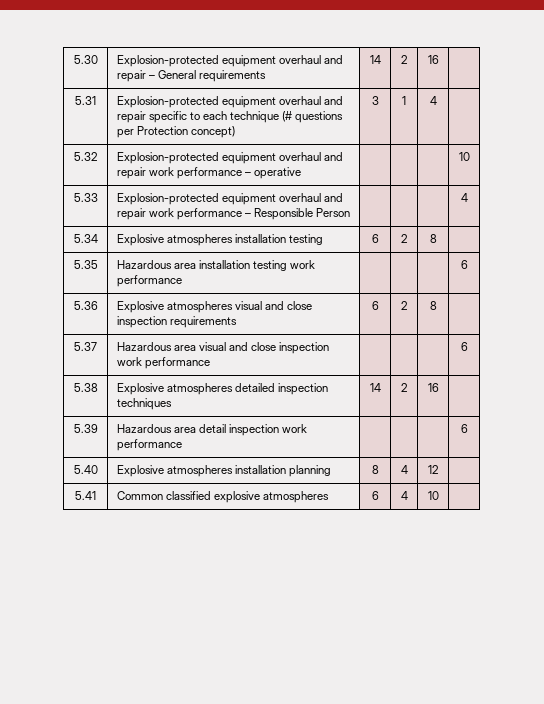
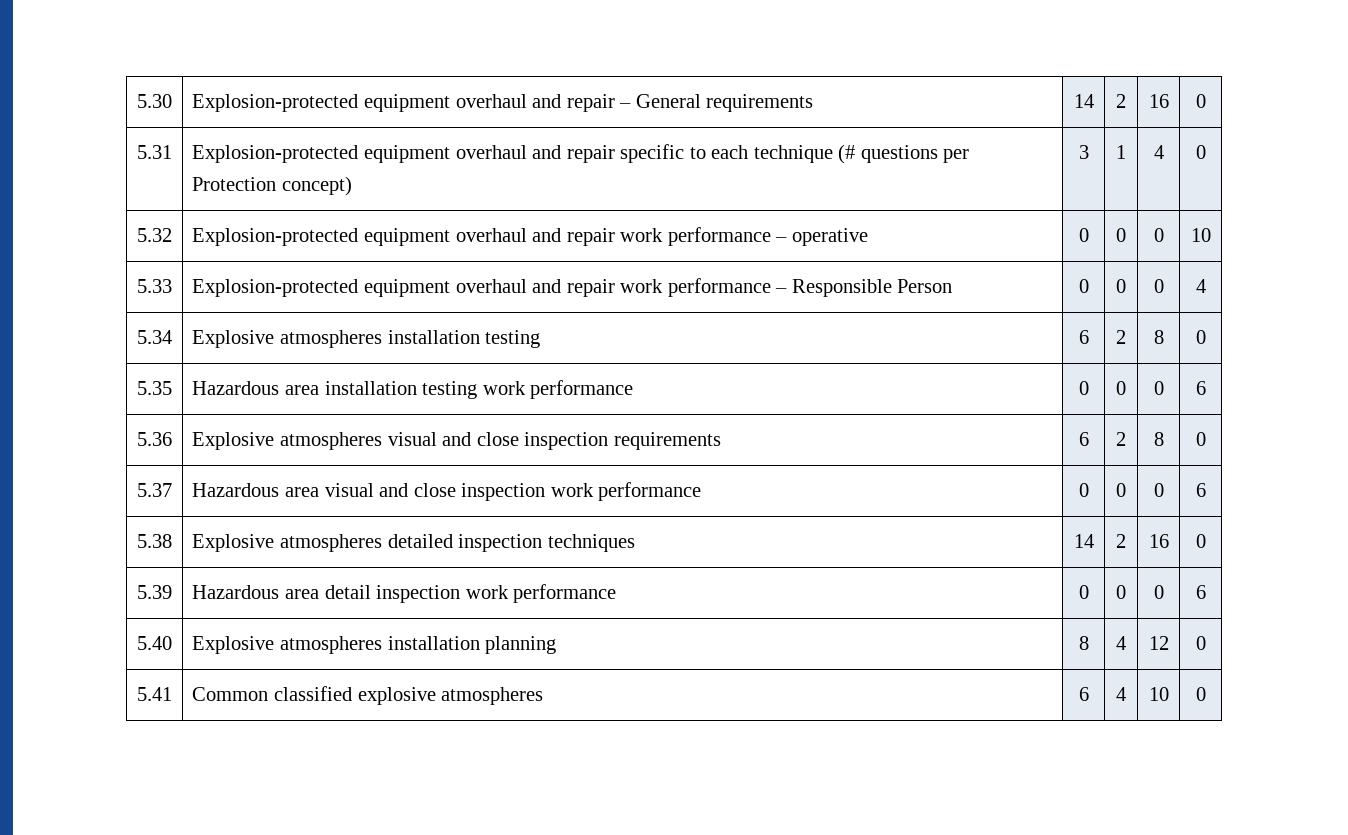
- 5.30 | Explosion-protected equipment overhaul and repair – General requirements | 14 | 2 | 16 |
+ 5.30 | Explosion-protected equipment overhaul and repair – General requirements | 14 | 2 | 16 | 0
- 5.31 | Explosion-protected equipment overhaul and repair specific to each technique (# questions per Protection concept) | 3 | 1 | 4 |
+ 5.31 | Explosion-protected equipment overhaul and repair specific to each technique (# questions per Protection concept) | 3 | 1 | 4 | 0
- 5.32 | Explosion-protected equipment overhaul and repair work performance – operative | | | | 10
+ 5.32 | Explosion-protected equipment overhaul and repair work performance – operative | 0 | 0 | 0 | 10
- 5.33 | Explosion-protected equipment overhaul and repair work performance – Responsible Person | | | | 4
+ 5.33 | Explosion-protected equipment overhaul and repair work performance – Responsible Person | 0 | 0 | 0 | 4
- 5.34 | Explosive atmospheres installation testing | 6 | 2 | 8 |
+ 5.34 | Explosive atmospheres installation testing | 6 | 2 | 8 | 0
- 5.35 | Hazardous area installation testing work performance | | | | 6
+ 5.35 | Hazardous area installation testing work performance | 0 | 0 | 0 | 6
- 5.36 | Explosive atmospheres visual and close inspection requirements | 6 | 2 | 8 |
+ 5.36 | Explosive atmospheres visual and close inspection requirements | 6 | 2 | 8 | 0
- 5.37 | Hazardous area visual and close inspection work performance | | | | 6
+ 5.37 | Hazardous area visual and close inspection work performance | 0 | 0 | 0 | 6
- 5.38 | Explosive atmospheres detailed inspection techniques | 14 | 2 | 16 |
+ 5.38 | Explosive atmospheres detailed inspection techniques | 14 | 2 | 16 | 0
- 5.39 | Hazardous area detail inspection work performance | | | | 6
+ 5.39 | Hazardous area detail inspection work performance | 0 | 0 | 0 | 6
- 5.40 | Explosive atmospheres installation planning | 8 | 4 | 12 |
+ 5.40 | Explosive atmospheres installation planning | 8 | 4 | 12 | 0
- 5.41 | Common classified explosive atmospheres | 6 | 4 | 10 |
+ 5.41 | Common classified explosive atmospheres | 6 | 4 | 10 | 0

